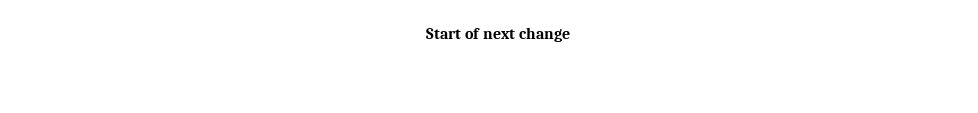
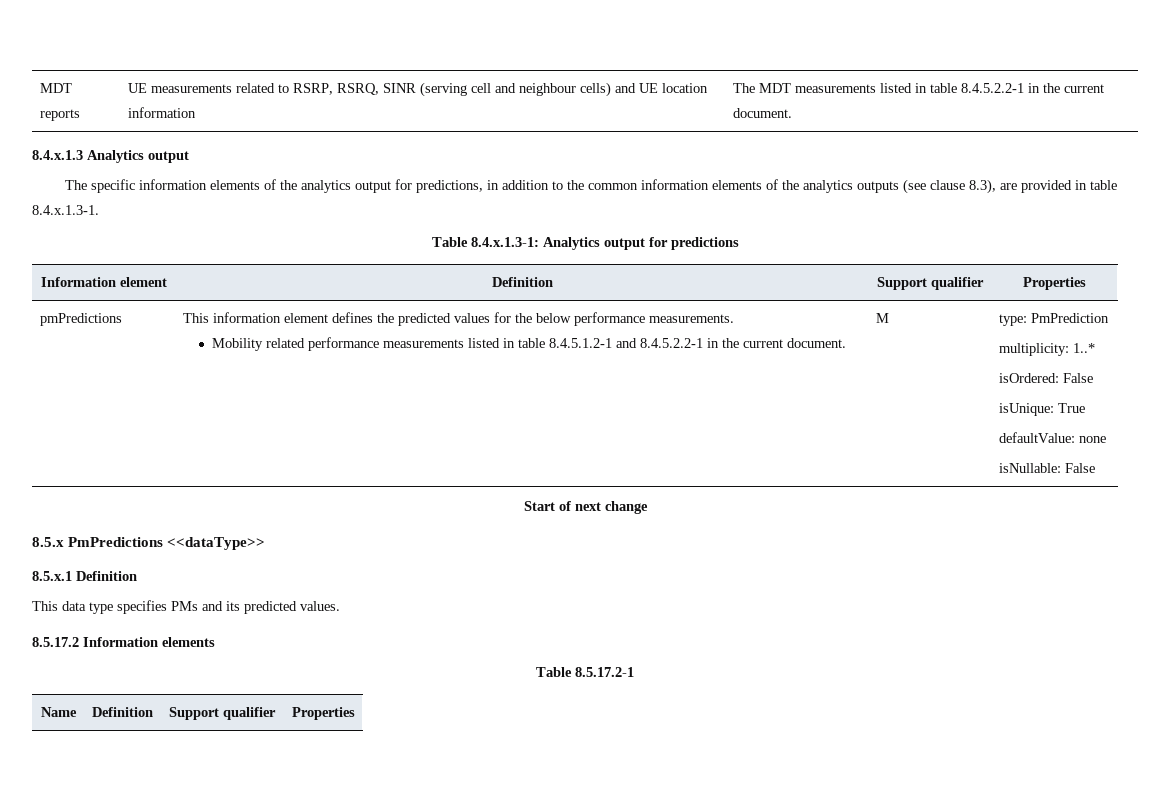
+ MDT reports | UE measurements related to RSRP, RSRQ, SINR (serving cell and neighbour cells) and UE location information | The MDT measurements listed in table 8.4.5.2.2-1 in the current document.
+ 8.4.x.1.3 Analytics output
+ The specific information elements of the analytics output for predictions, in addition to the common information elements of the analytics outputs (see clause 8.3), are provided in table 8.4.x.1.3-1.
+ Table 8.4.x.1.3-1: Analytics output for predictions
+ Information element | Definition | Support qualifier | Properties
+ pmPredictions | This information element defines the predicted values for the below performance measurements.
+ Mobility related performance measurements listed in table 8.4.5.1.2-1 and 8.4.5.2.2-1 in the current document. | M | type: PmPrediction
+ multiplicity: 1..*
+ isOrdered: False
+ isUnique: True
+ defaultValue: none
+ isNullable: False
  Start of next change
+ 8.5.x PmPredictions <<dataType>>
+ 8.5.x.1 Definition
+ This data type specifies PMs and its predicted values.
+ 8.5.17.2 Information elements
+ Table 8.5.17.2-1
+ Name | Definition | Support qualifier | Properties

